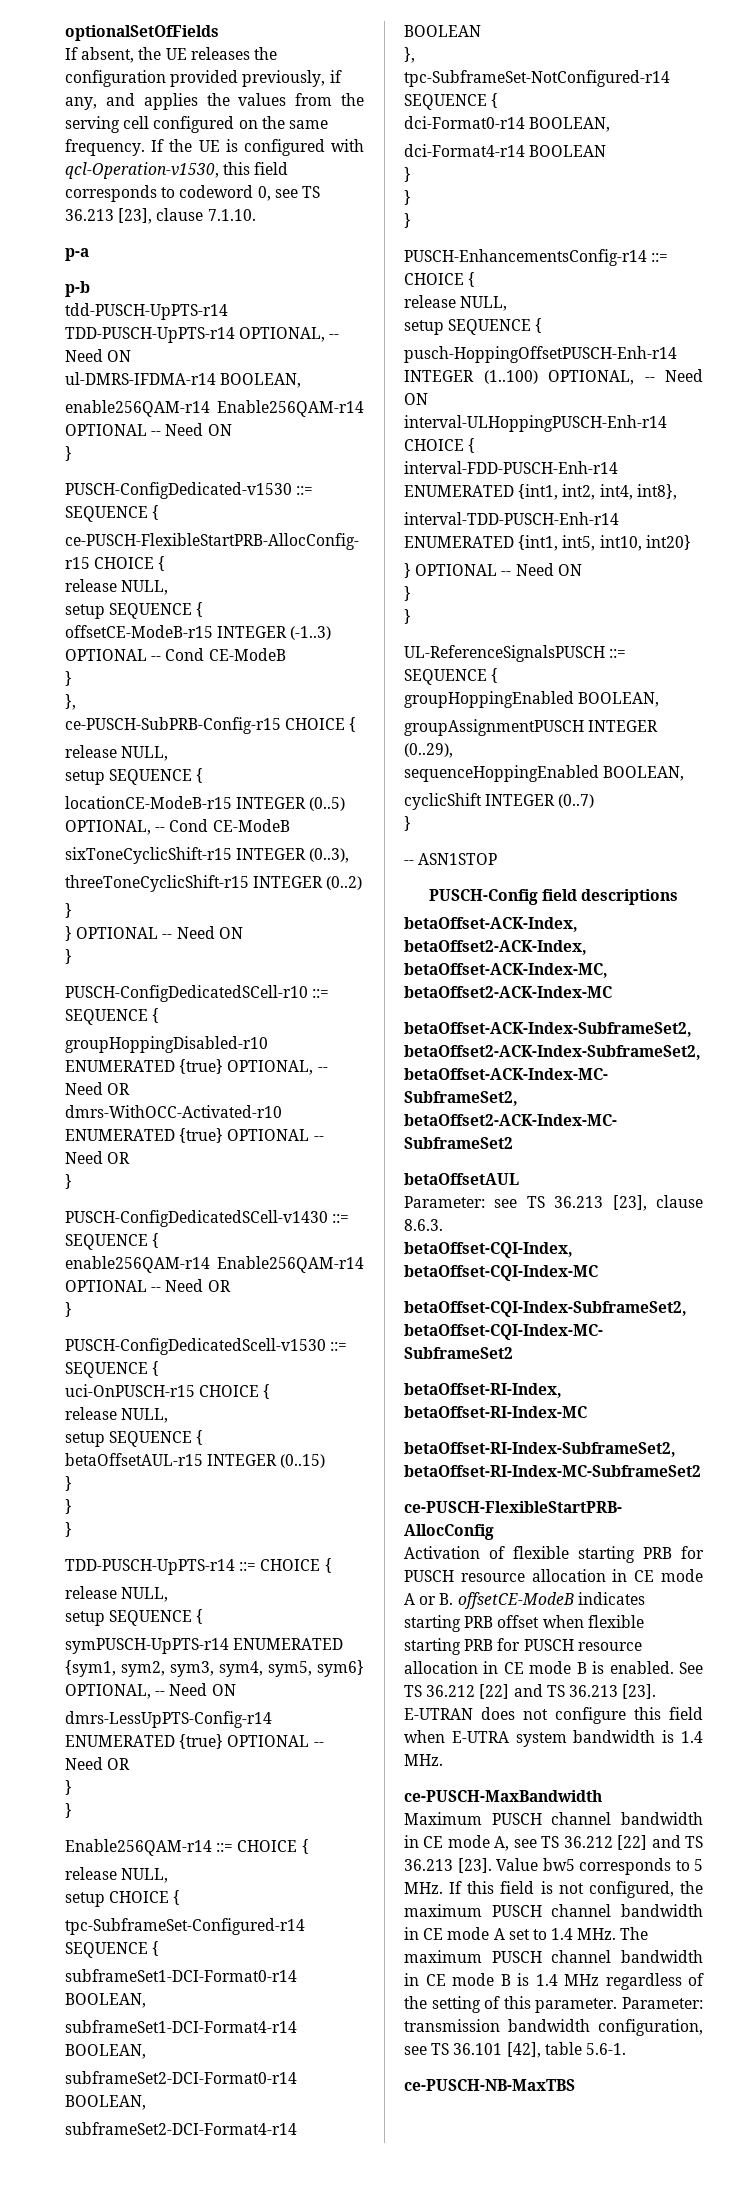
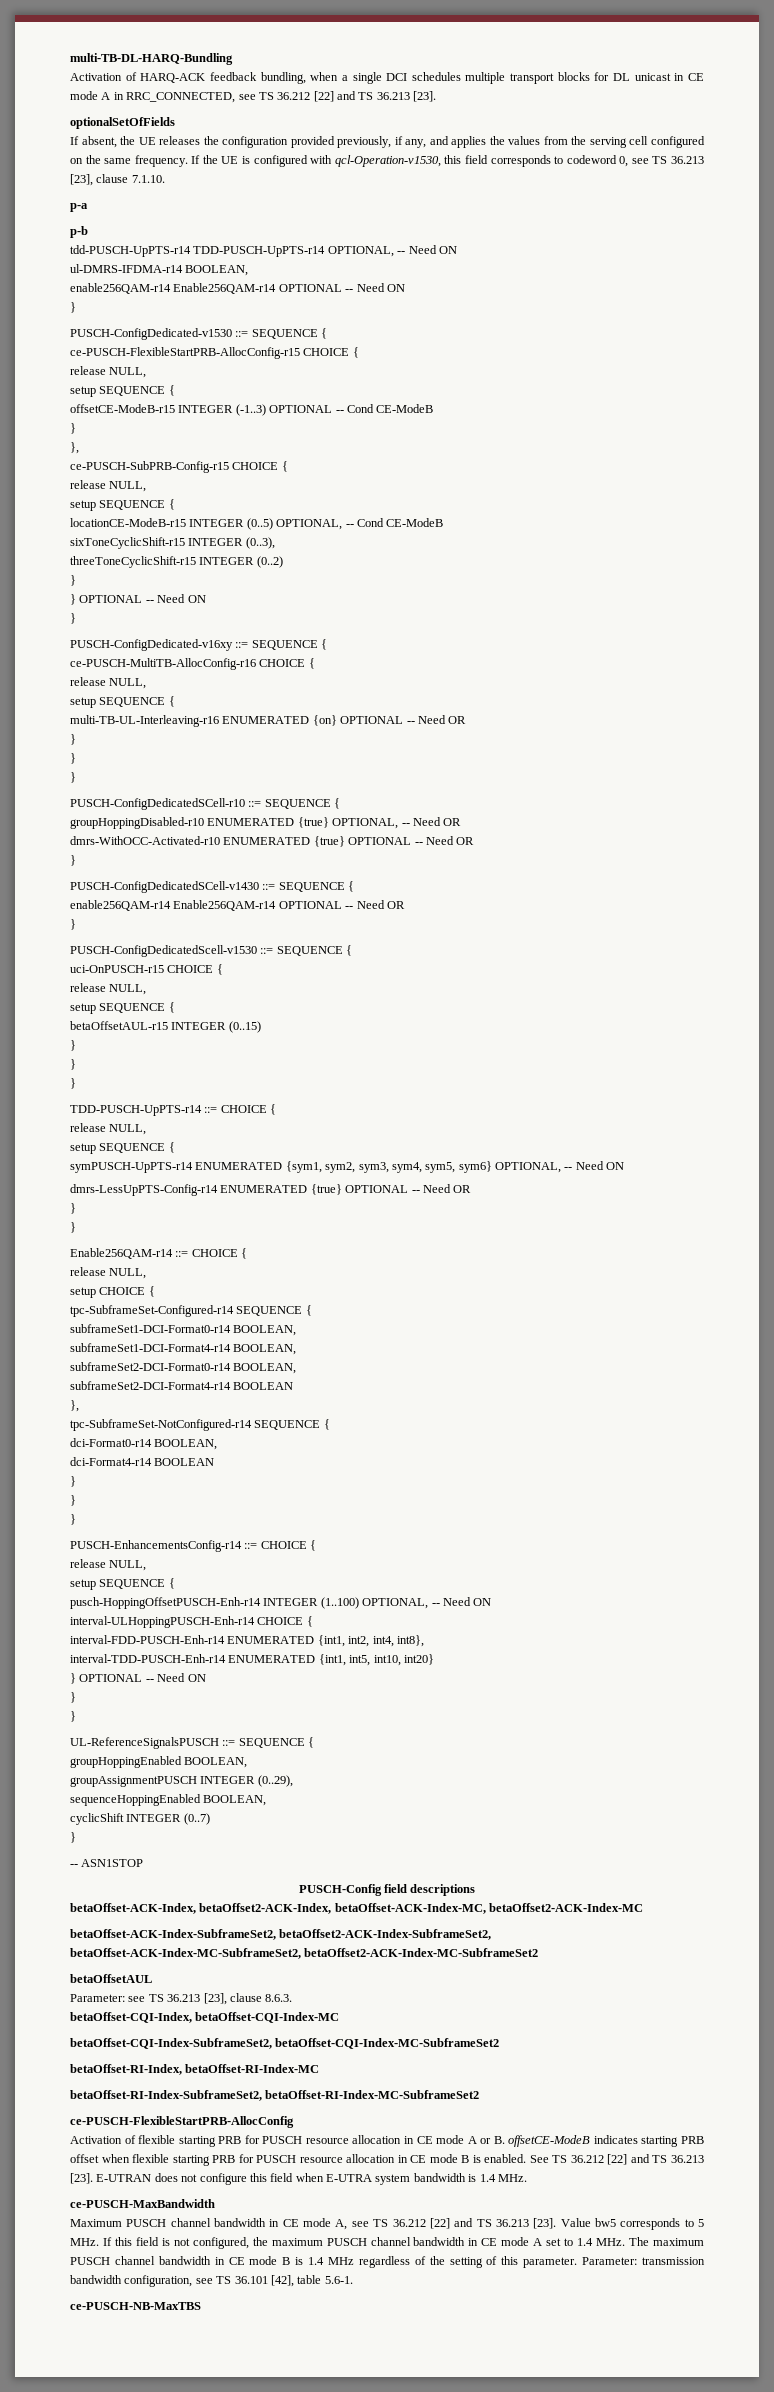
+ multi-TB-DL-HARQ-Bundling
+ Activation of HARQ-ACK feedback bundling, when a single DCI schedules multiple transport blocks for DL unicast in CE mode A in RRC_CONNECTED, see TS 36.212 [22] and TS 36.213 [23].
+ PUSCH-ConfigDedicated-v16xy ::= SEQUENCE {
+ ce-PUSCH-MultiTB-AllocConfig-r16 CHOICE {
+ release NULL,
+ setup SEQUENCE {
+ multi-TB-UL-Interleaving-r16 ENUMERATED {on} OPTIONAL -- Need OR
+ }
+ }
+ }

